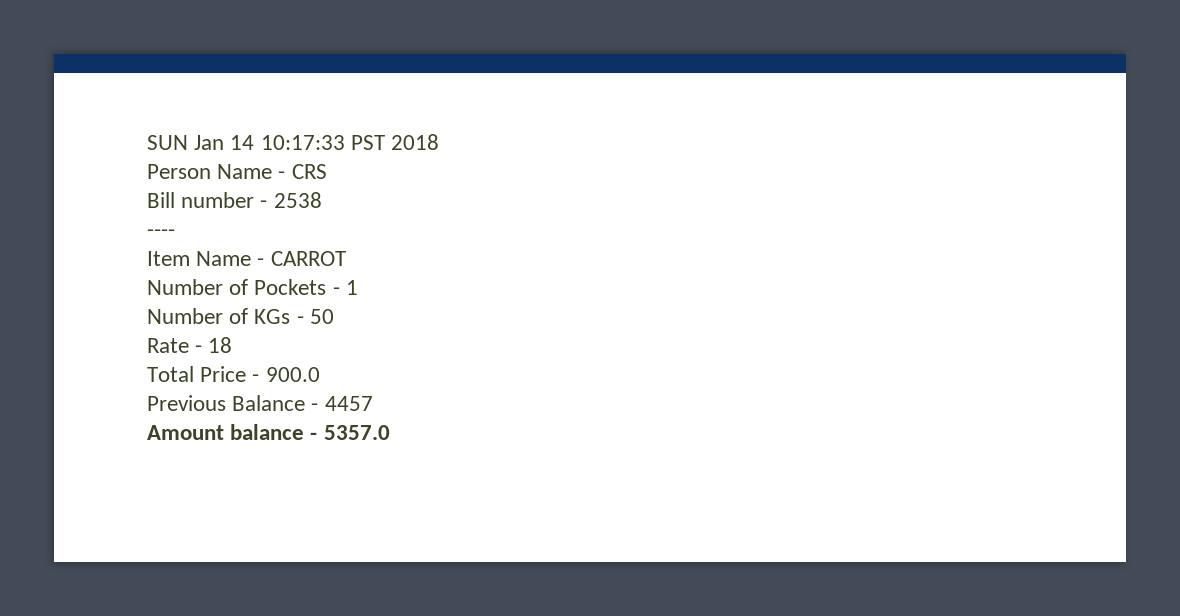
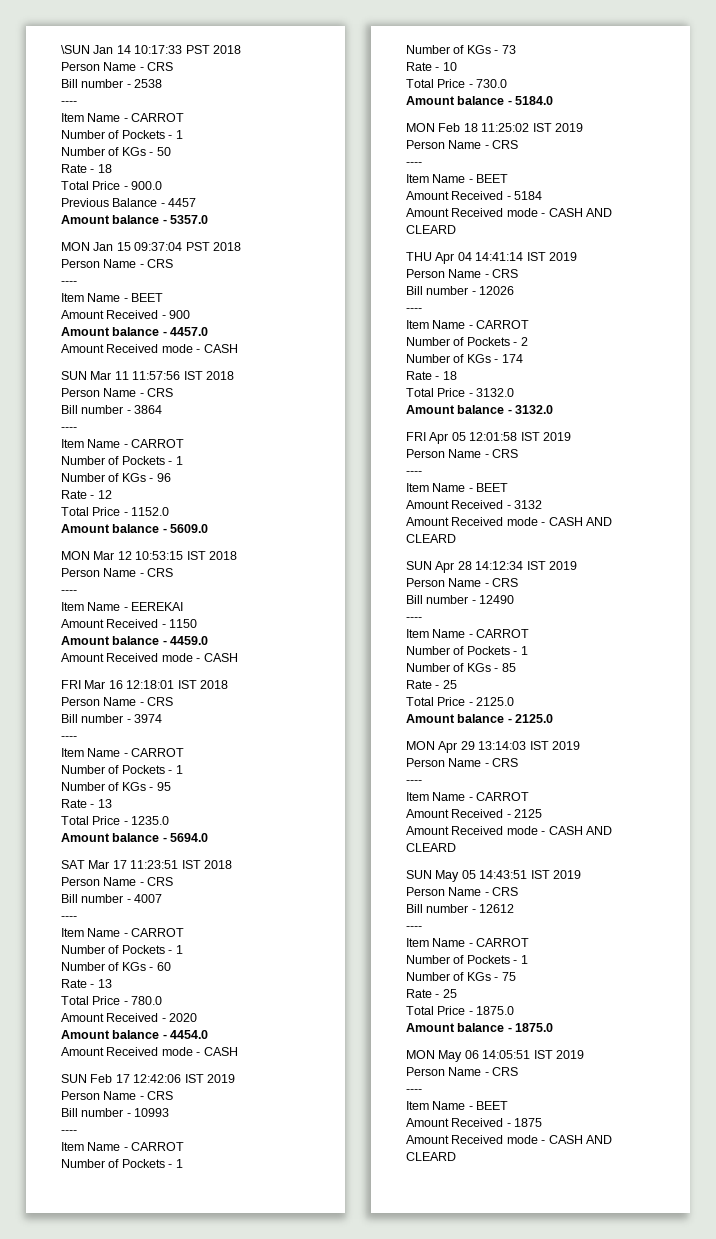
- SUN Jan 14 10:17:33 PST 2018
+ \SUN Jan 14 10:17:33 PST 2018
+ MON Jan 15 09:37:04 PST 2018
+ Person Name - CRS
+ ----
+ Item Name - BEET
+ Amount Received - 900
+ Amount balance - 4457.0
+ Amount Received mode - CASH
+ SUN Mar 11 11:57:56 IST 2018
+ Person Name - CRS
+ Bill number - 3864
+ ----
+ Item Name - CARROT
+ Number of Pockets - 1
+ Number of KGs - 96
+ Rate - 12
+ Total Price - 1152.0
+ Amount balance - 5609.0
+ MON Mar 12 10:53:15 IST 2018
+ Person Name - CRS
+ ----
+ Item Name - EEREKAI
+ Amount Received - 1150
+ Amount balance - 4459.0
+ Amount Received mode - CASH
+ FRI Mar 16 12:18:01 IST 2018
+ Person Name - CRS
+ Bill number - 3974
+ ----
+ Item Name - CARROT
+ Number of Pockets - 1
+ Number of KGs - 95
+ Rate - 13
+ Total Price - 1235.0
+ Amount balance - 5694.0
+ SAT Mar 17 11:23:51 IST 2018
+ Person Name - CRS
+ Bill number - 4007
+ ----
+ Item Name - CARROT
+ Number of Pockets - 1
+ Number of KGs - 60
+ Rate - 13
+ Total Price - 780.0
+ Amount Received - 2020
+ Amount balance - 4454.0
+ Amount Received mode - CASH
+ SUN Feb 17 12:42:06 IST 2019
+ Person Name - CRS
+ Bill number - 10993
+ ----
+ Item Name - CARROT
+ Number of Pockets - 1
+ Number of KGs - 73
+ Rate - 10
+ Total Price - 730.0
+ Amount balance - 5184.0
+ MON Feb 18 11:25:02 IST 2019
+ Person Name - CRS
+ ----
+ Item Name - BEET
+ Amount Received - 5184
+ Amount Received mode - CASH AND CLEARD
+ THU Apr 04 14:41:14 IST 2019
+ Person Name - CRS
+ Bill number - 12026
+ ----
+ Item Name - CARROT
+ Number of Pockets - 2
+ Number of KGs - 174
+ Rate - 18
+ Total Price - 3132.0
+ Amount balance - 3132.0
+ FRI Apr 05 12:01:58 IST 2019
+ Person Name - CRS
+ ----
+ Item Name - BEET
+ Amount Received - 3132
+ Amount Received mode - CASH AND CLEARD
+ SUN Apr 28 14:12:34 IST 2019
+ Person Name - CRS
+ Bill number - 12490
+ ----
+ Item Name - CARROT
+ Number of Pockets - 1
+ Number of KGs - 85
+ Rate - 25
+ Total Price - 2125.0
+ Amount balance - 2125.0
+ MON Apr 29 13:14:03 IST 2019
+ Person Name - CRS
+ ----
+ Item Name - CARROT
+ Amount Received - 2125
+ Amount Received mode - CASH AND CLEARD
+ SUN May 05 14:43:51 IST 2019
+ Person Name - CRS
+ Bill number - 12612
+ ----
+ Item Name - CARROT
+ Number of Pockets - 1
+ Number of KGs - 75
+ Rate - 25
+ Total Price - 1875.0
+ Amount balance - 1875.0
+ MON May 06 14:05:51 IST 2019
+ Person Name - CRS
+ ----
+ Item Name - BEET
+ Amount Received - 1875
+ Amount Received mode - CASH AND CLEARD

